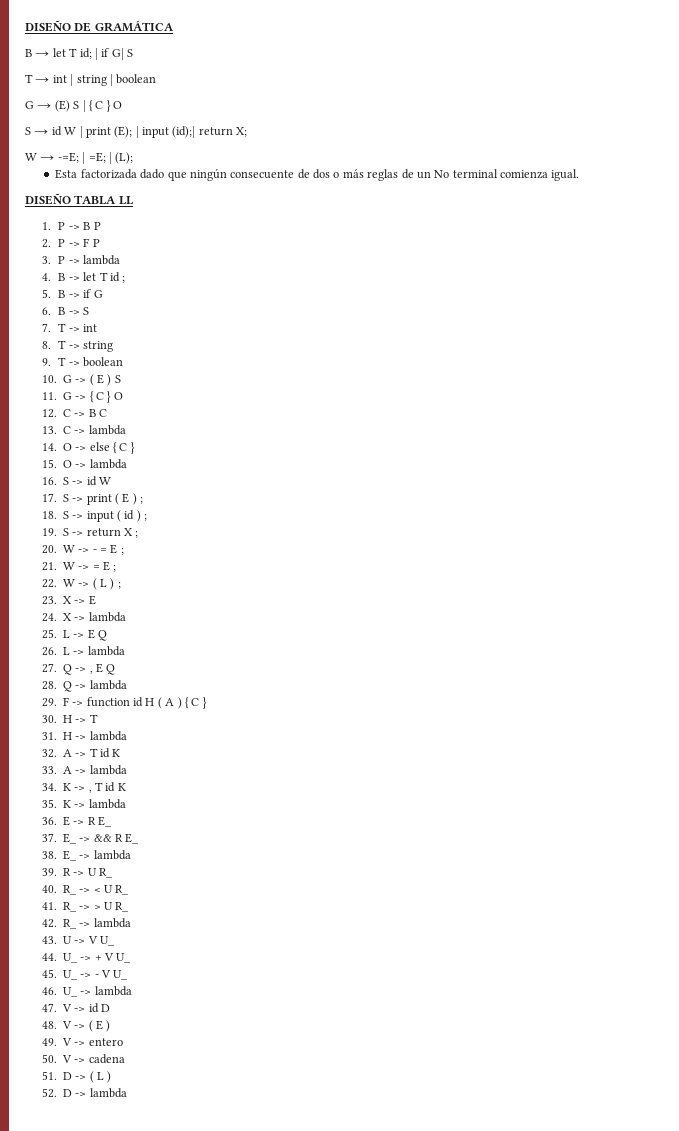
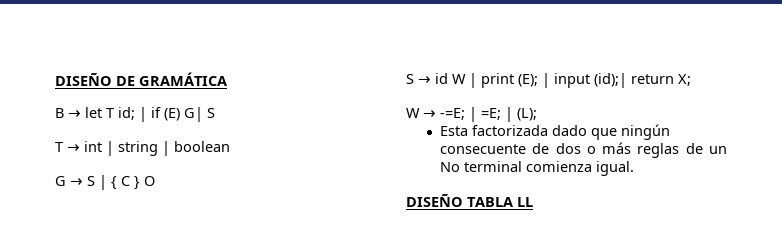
- B → let T id; | if G| S
+ B → let T id; | if (E) G| S
- G → (E) S | { C } O
+ G → S | { C } O
- 1. P -> B P
- 2. P -> F P
- 3. P -> lambda
- 4. B -> let T id ;
- 5. B -> if G
- 6. B -> S
- 7. T -> int
- 8. T -> string
- 9. T -> boolean
- 10. G -> ( E ) S
- 11. G -> { C } O
- 12. C -> B C
- 13. C -> lambda
- 14. O -> else { C }
- 15. O -> lambda
- 16. S -> id W
- 17. S -> print ( E ) ;
- 18. S -> input ( id ) ;
- 19. S -> return X ;
- 20. W -> - = E ;
- 21. W -> = E ;
- 22. W -> ( L ) ;
- 23. X -> E
- 24. X -> lambda
- 25. L -> E Q
- 26. L -> lambda
- 27. Q -> , E Q
- 28. Q -> lambda
- 29. F -> function id H ( A ) { C }
- 30. H -> T
- 31. H -> lambda
- 32. A -> T id K
- 33. A -> lambda
- 34. K -> , T id K
- 35. K -> lambda
- 36. E -> R E_
- 37. E_ -> && R E_
- 38. E_ -> lambda
- 39. R -> U R_
- 40. R_ -> < U R_
- 41. R_ -> > U R_
- 42. R_ -> lambda
- 43. U -> V U_
- 44. U_ -> + V U_
- 45. U_ -> - V U_
- 46. U_ -> lambda
- 47. V -> id D
- 48. V -> ( E )
- 49. V -> entero
- 50. V -> cadena
- 51. D -> ( L )
- 52. D -> lambda

